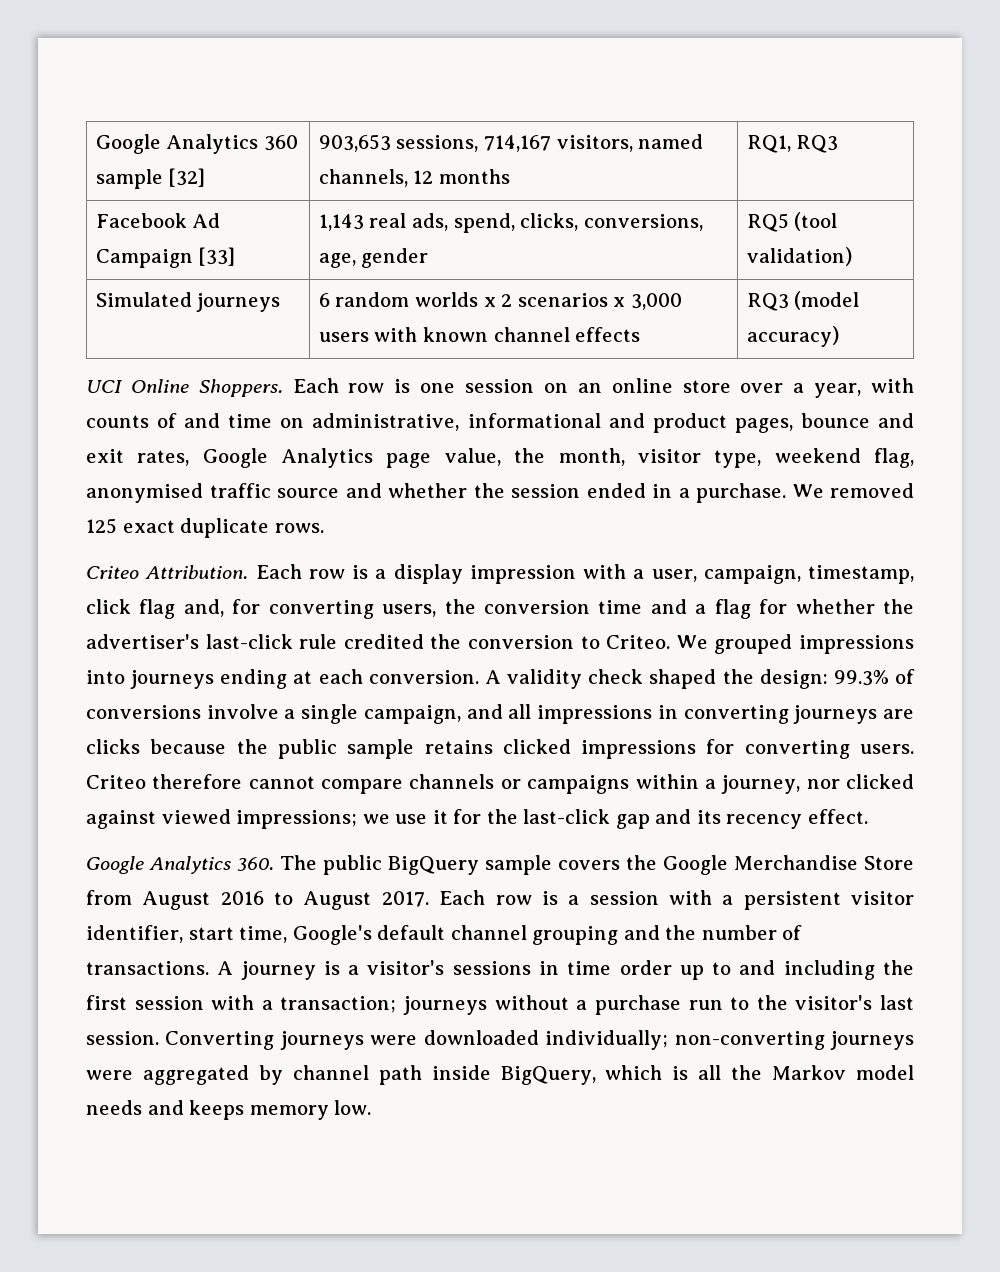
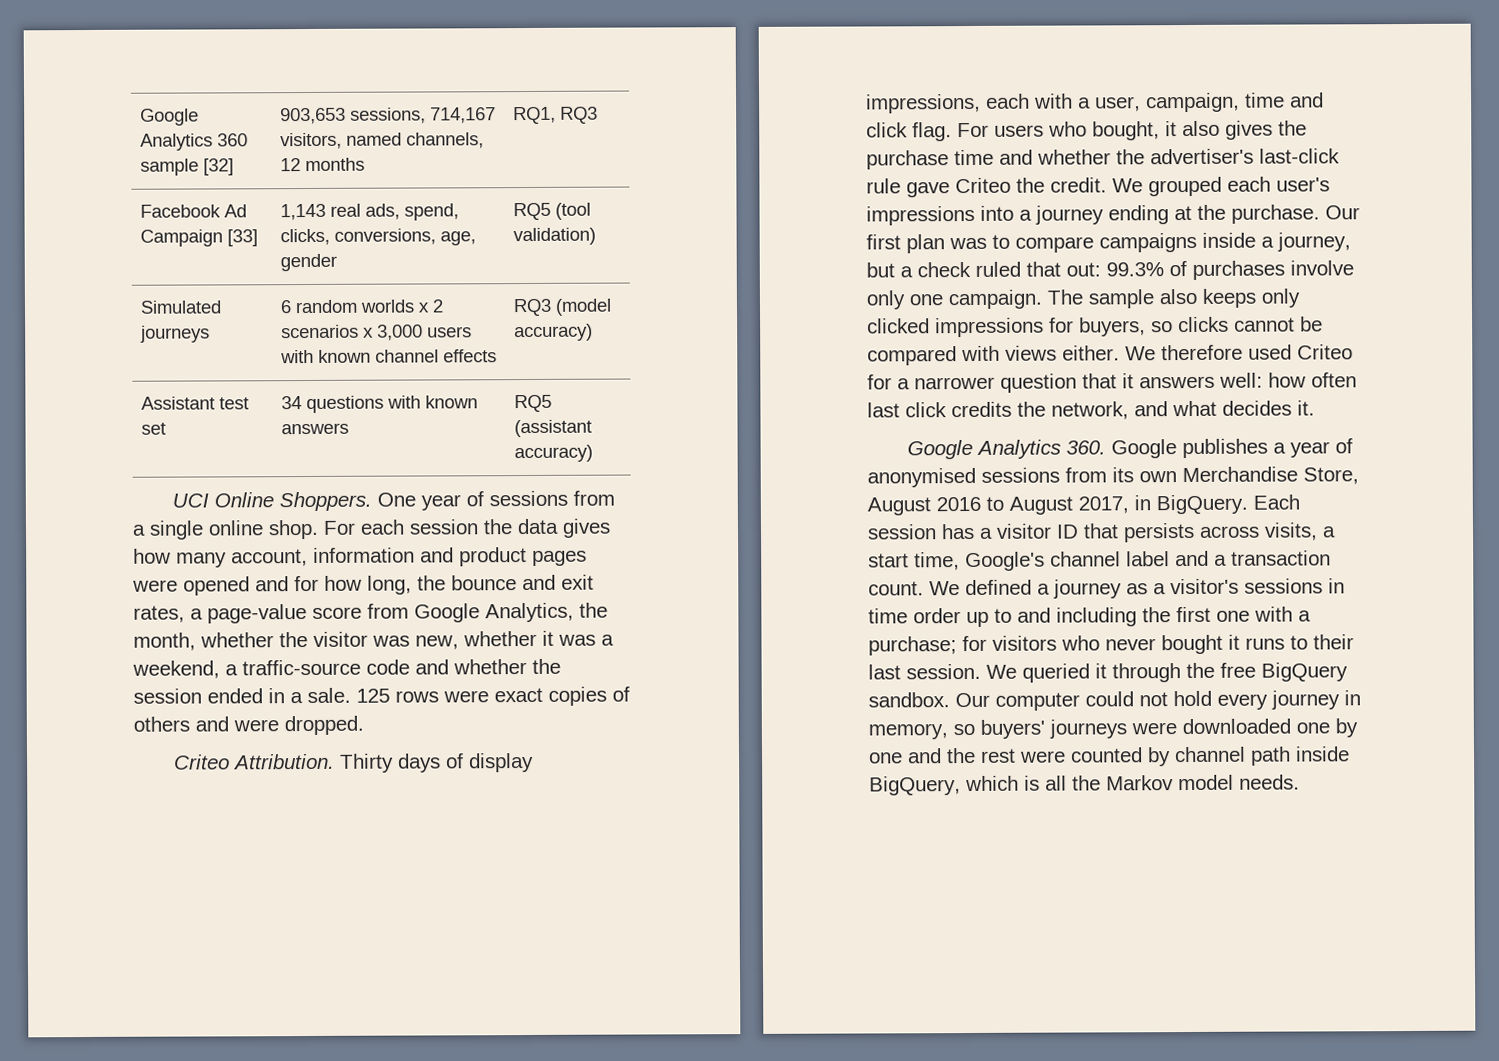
- UCI Online Shoppers. Each row is one session on an online store over a year, with counts of and time on administrative, informational and product pages, bounce and exit rates, Google Analytics page value, the month, visitor type, weekend flag, anonymised traffic source and whether the session ended in a purchase. We removed 125 exact duplicate rows.
- Criteo Attribution. Each row is a display impression with a user, campaign, timestamp, click flag and, for converting users, the conversion time and a flag for whether the advertiser's last-click rule credited the conversion to Criteo. We grouped impressions into journeys ending at each conversion. A validity check shaped the design: 99.3% of conversions involve a single campaign, and all impressions in converting journeys are clicks because the public sample retains clicked impressions for converting users. Criteo therefore cannot compare channels or campaigns within a journey, nor clicked against viewed impressions; we use it for the last-click gap and its recency effect.
- Google Analytics 360. The public BigQuery sample covers the Google Merchandise Store from August 2016 to August 2017. Each row is a session with a persistent visitor identifier, start time, Google's default channel grouping and the number of transactions. A journey is a visitor's sessions in time order up to and including the first session with a transaction; journeys without a purchase run to the visitor's last session. Converting journeys were downloaded individually; non-converting journeys were aggregated by channel path inside BigQuery, which is all the Markov model needs and keeps memory low.
+ Assistant test set | 34 questions with known answers | RQ5 (assistant accuracy)
+ UCI Online Shoppers. One year of sessions from a single online shop. For each session the data gives how many account, information and product pages were opened and for how long, the bounce and exit rates, a page-value score from Google Analytics, the month, whether the visitor was new, whether it was a weekend, a traffic-source code and whether the session ended in a sale. 125 rows were exact copies of others and were dropped.
+ Criteo Attribution. Thirty days of display impressions, each with a user, campaign, time and click flag. For users who bought, it also gives the purchase time and whether the advertiser's last-click rule gave Criteo the credit. We grouped each user's impressions into a journey ending at the purchase. Our first plan was to compare campaigns inside a journey, but a check ruled that out: 99.3% of purchases involve only one campaign. The sample also keeps only clicked impressions for buyers, so clicks cannot be compared with views either. We therefore used Criteo for a narrower question that it answers well: how often last click credits the network, and what decides it.
+ Google Analytics 360. Google publishes a year of anonymised sessions from its own Merchandise Store, August 2016 to August 2017, in BigQuery. Each session has a visitor ID that persists across visits, a start time, Google's channel label and a transaction count. We defined a journey as a visitor's sessions in time order up to and including the first one with a purchase; for visitors who never bought it runs to their last session. We queried it through the free BigQuery sandbox. Our computer could not hold every journey in memory, so buyers' journeys were downloaded one by one and the rest were counted by channel path inside BigQuery, which is all the Markov model needs.

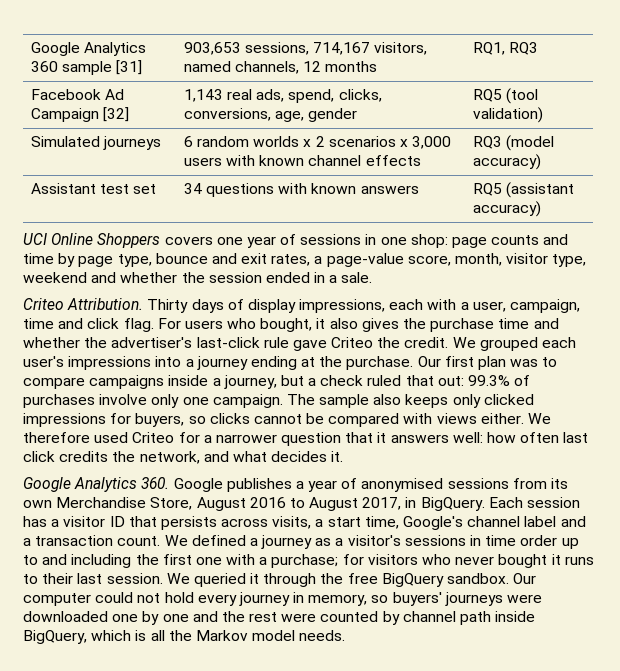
- Google Analytics 360 sample [32] | 903,653 sessions, 714,167 visitors, named channels, 12 months | RQ1, RQ3
+ Google Analytics 360 sample [31] | 903,653 sessions, 714,167 visitors, named channels, 12 months | RQ1, RQ3
- Facebook Ad Campaign [33] | 1,143 real ads, spend, clicks, conversions, age, gender | RQ5 (tool validation)
+ Facebook Ad Campaign [32] | 1,143 real ads, spend, clicks, conversions, age, gender | RQ5 (tool validation)
- UCI Online Shoppers. One year of sessions from a single online shop. For each session the data gives how many account, information and product pages were opened and for how long, the bounce and exit rates, a page-value score from Google Analytics, the month, whether the visitor was new, whether it was a weekend, a traffic-source code and whether the session ended in a sale. 125 rows were exact copies of others and were dropped.
+ UCI Online Shoppers covers one year of sessions in one shop: page counts and time by page type, bounce and exit rates, a page-value score, month, visitor type, weekend and whether the session ended in a sale.

